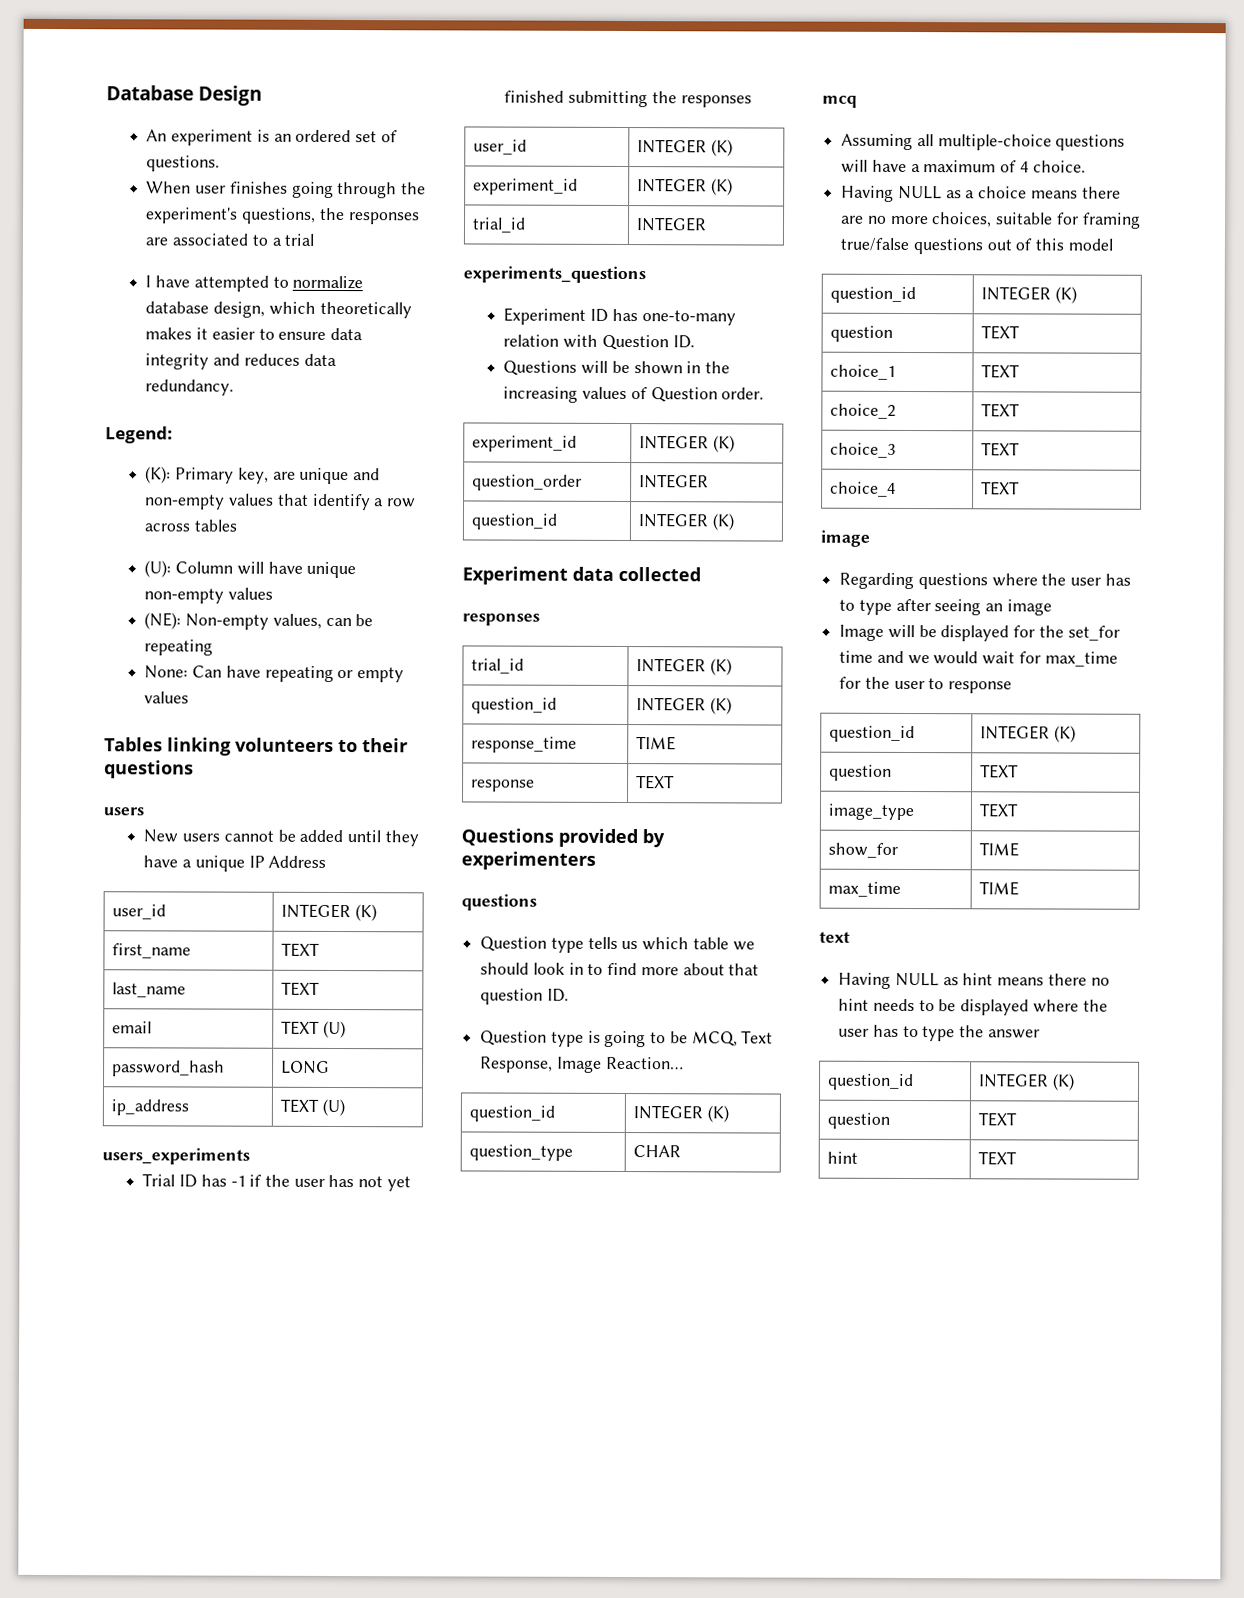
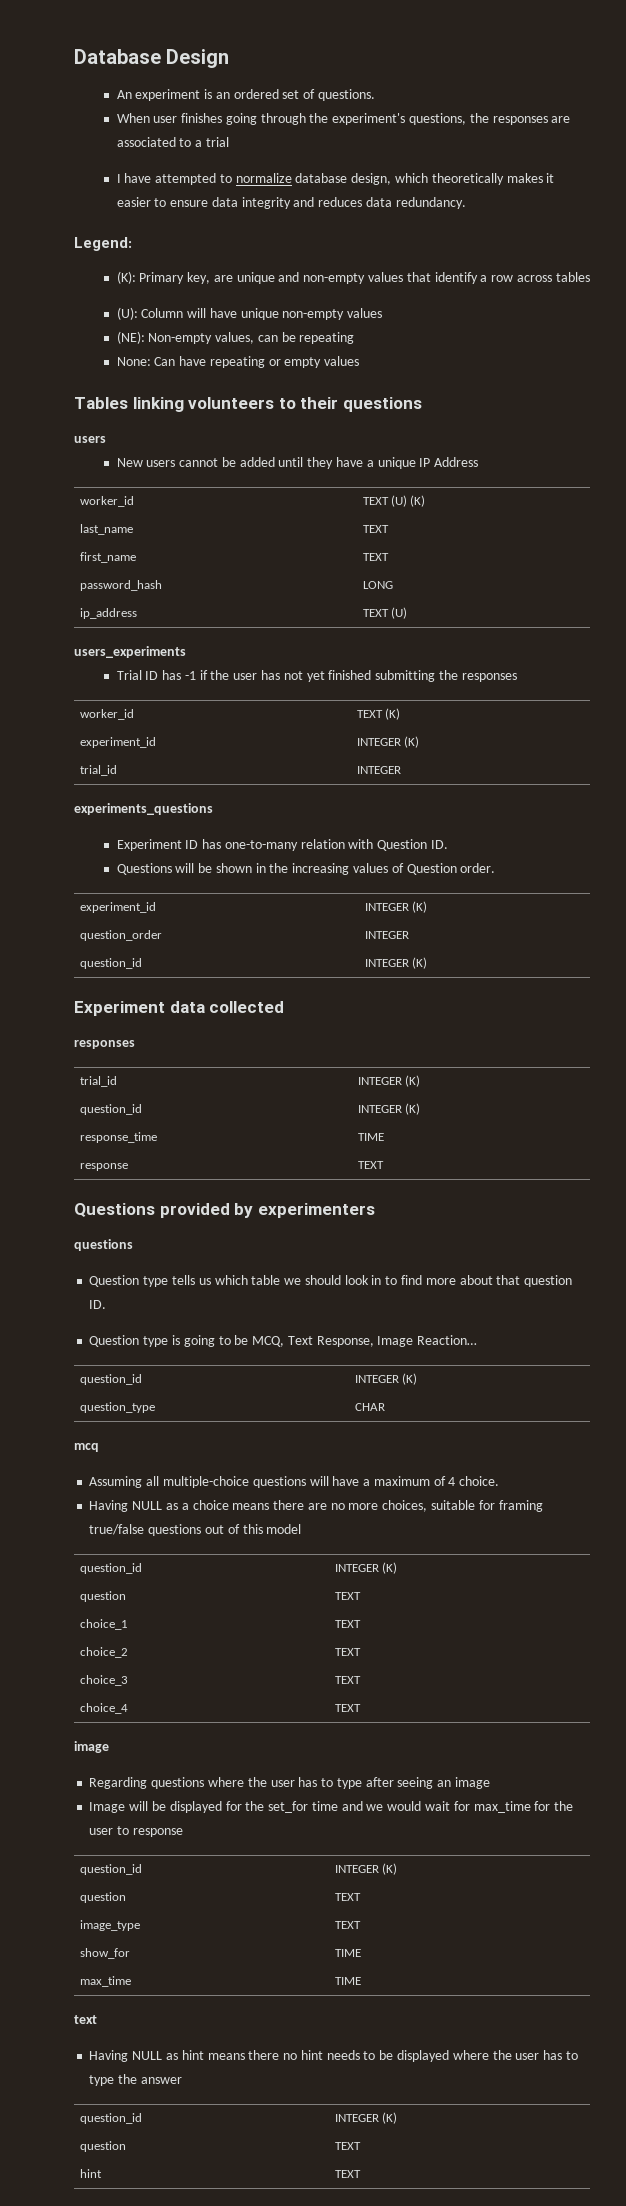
  New users cannot be added until they have a unique IP Address
- user_id | INTEGER (K)
- first_name | TEXT
+ worker_id | TEXT (U) (K)
- email | TEXT (U)
+ first_name | TEXT
  Trial ID has -1 if the user has not yet finished submitting the responses
- user_id | INTEGER (K)
+ worker_id | TEXT (K)

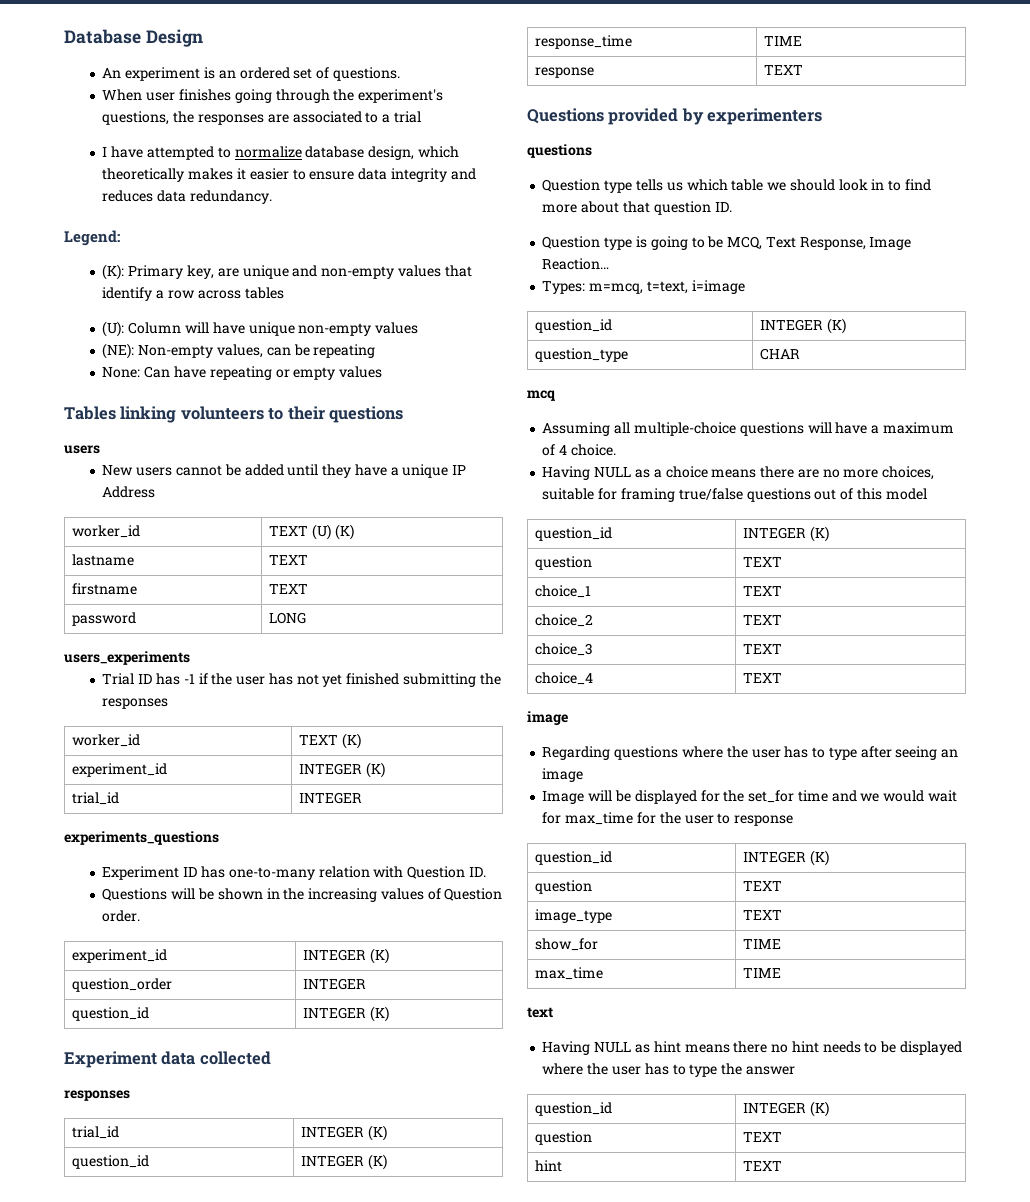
- last_name | TEXT
- first_name | TEXT
- password_hash | LONG
+ lastname | TEXT
+ firstname | TEXT
+ password | LONG
- ip_address | TEXT (U)
+ Types: m=mcq, t=text, i=image

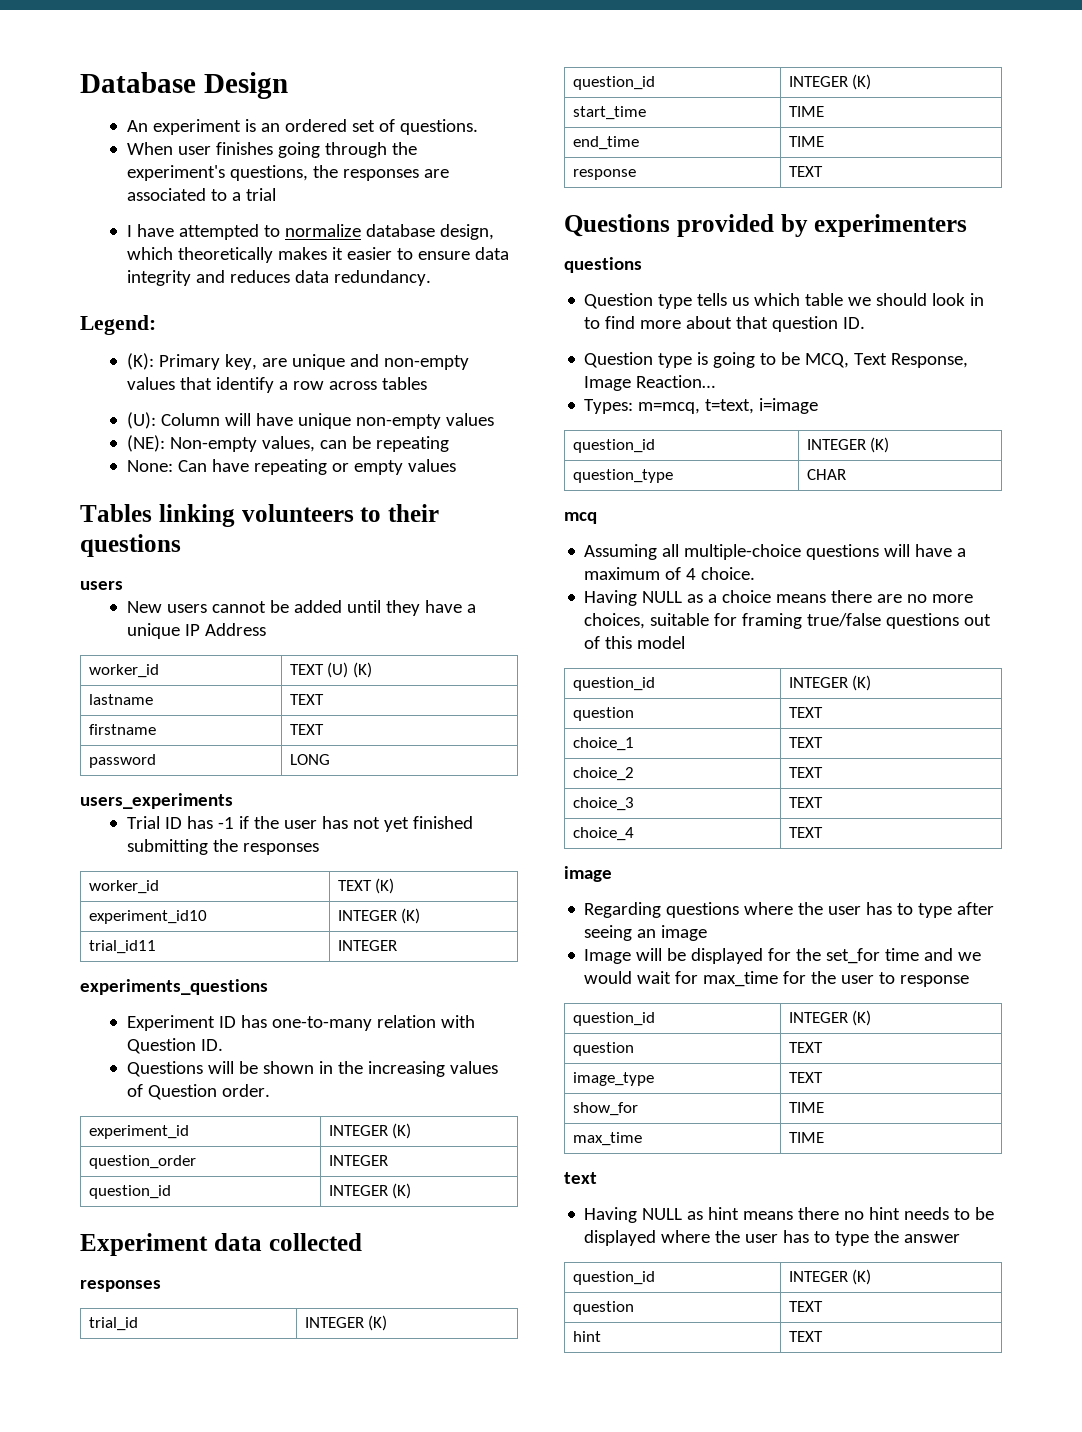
  worker_id | TEXT (K)
- experiment_id | INTEGER (K)
- trial_id | INTEGER
+ experiment_id10 | INTEGER (K)
+ trial_id11 | INTEGER
- response_time | TIME
+ start_time | TIME
+ end_time | TIME

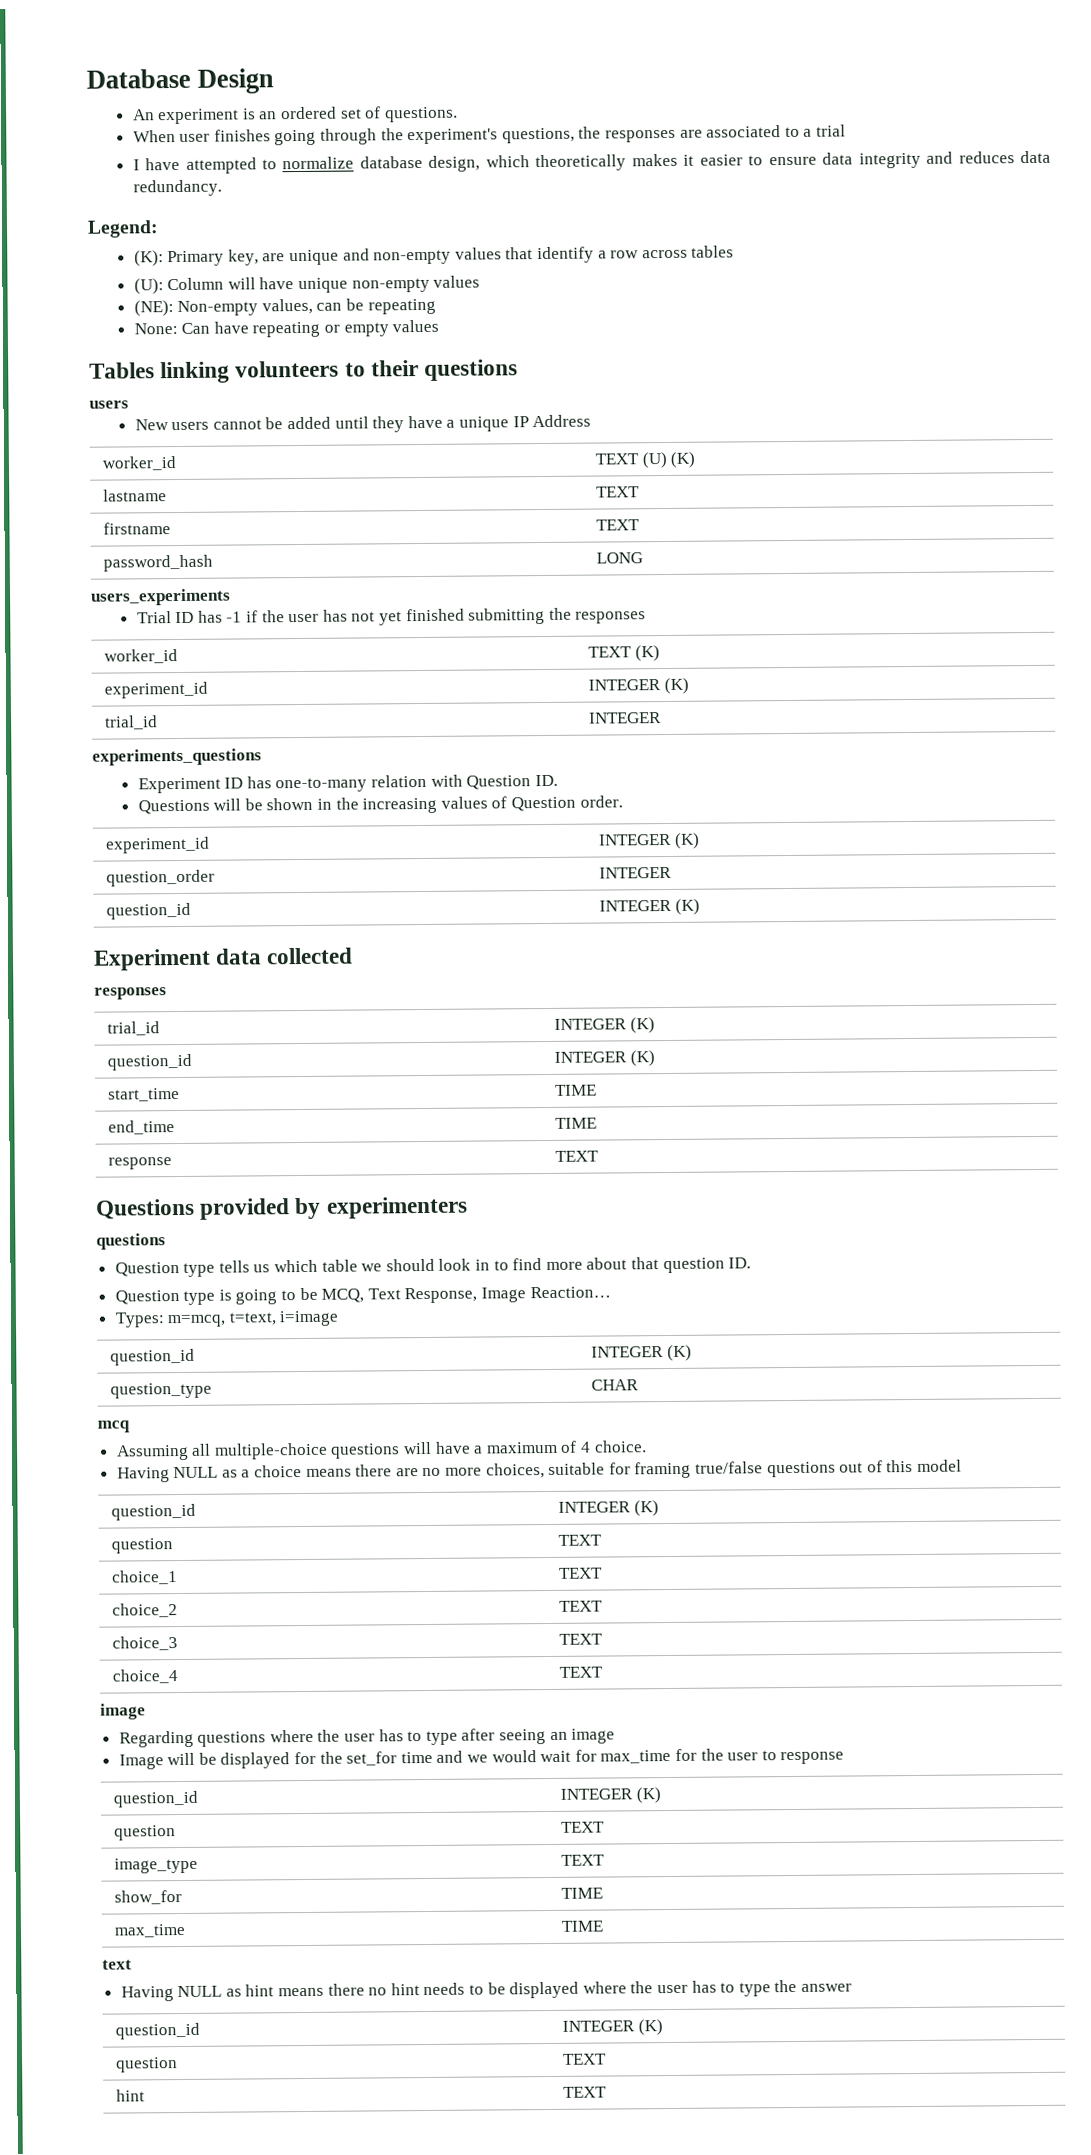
- password | LONG
+ password_hash | LONG
  worker_id | TEXT (K)
- experiment_id10 | INTEGER (K)
- trial_id11 | INTEGER
+ experiment_id | INTEGER (K)
+ trial_id | INTEGER

